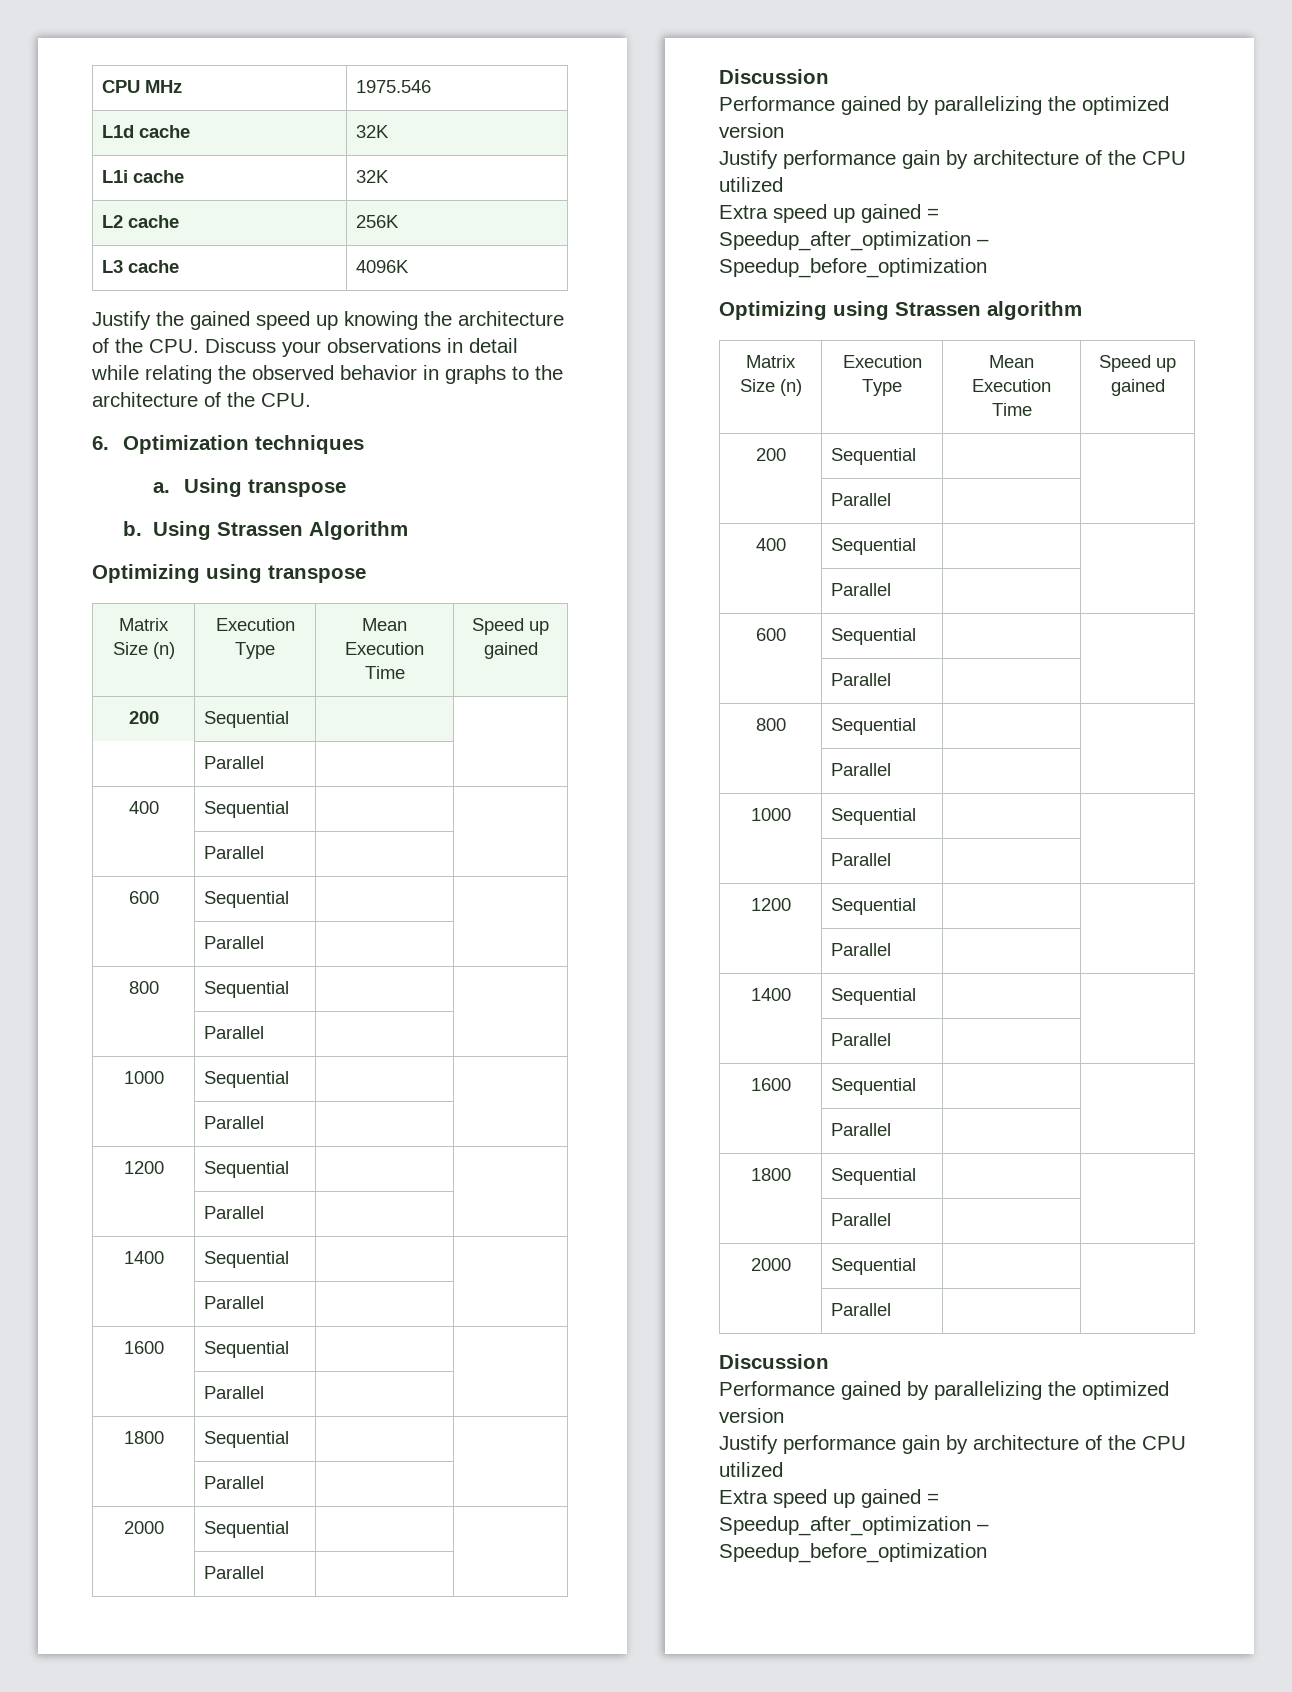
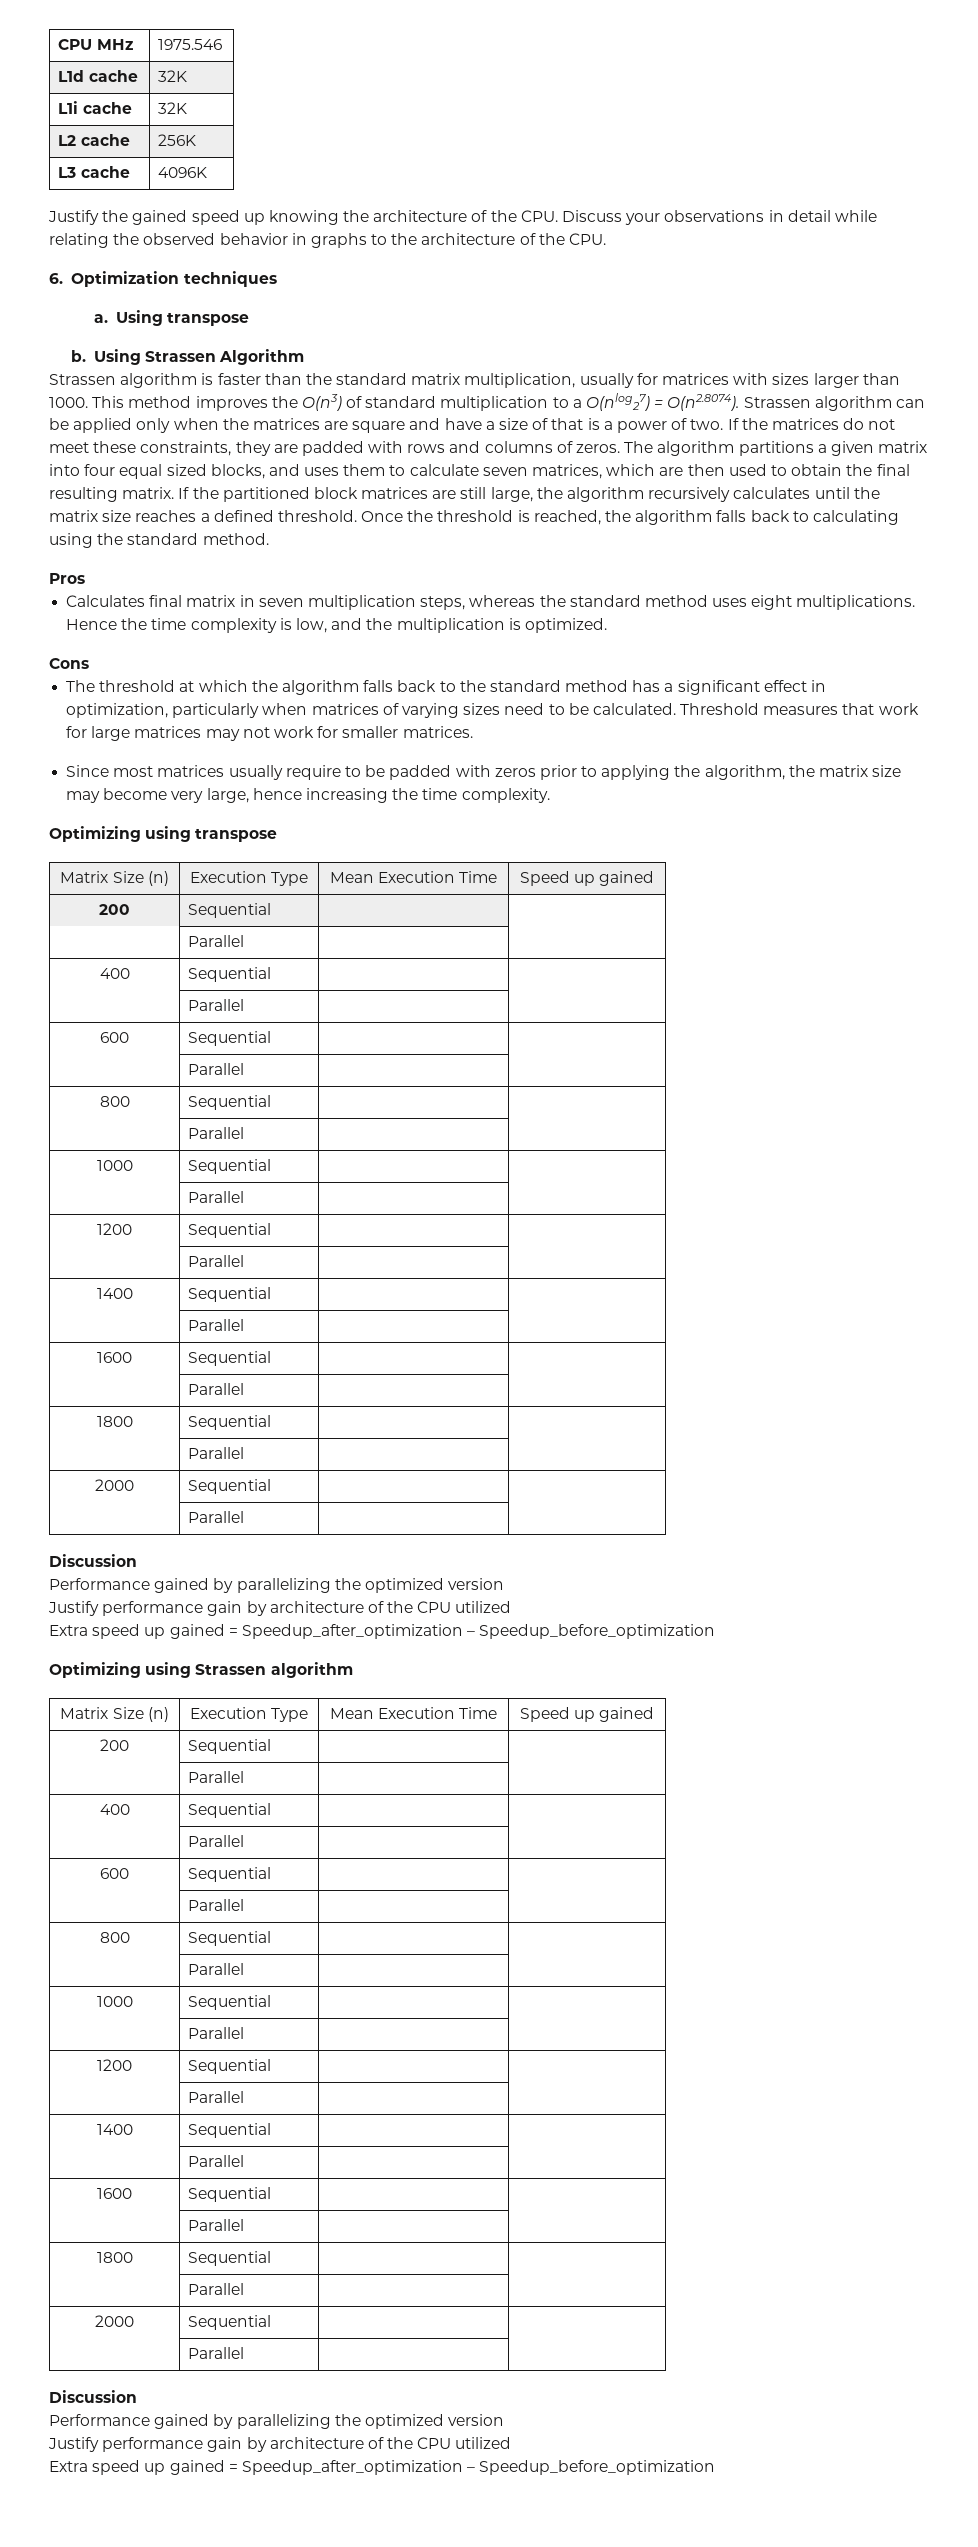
+ Strassen algorithm is faster than the standard matrix multiplication, usually for matrices with sizes larger than 1000. This method improves the O(n3) of standard multiplication to a O(nlog27) = O(n2.8074). Strassen algorithm can be applied only when the matrices are square and have a size of that is a power of two. If the matrices do not meet these constraints, they are padded with rows and columns of zeros. The algorithm partitions a given matrix into four equal sized blocks, and uses them to calculate seven matrices, which are then used to obtain the final resulting matrix. If the partitioned block matrices are still large, the algorithm recursively calculates until the matrix size reaches a defined threshold. Once the threshold is reached, the algorithm falls back to calculating using the standard method.
+ Pros
+ Calculates final matrix in seven multiplication steps, whereas the standard method uses eight multiplications. Hence the time complexity is low, and the multiplication is optimized.
+ Cons
+ The threshold at which the algorithm falls back to the standard method has a significant effect in optimization, particularly when matrices of varying sizes need to be calculated. Threshold measures that work for large matrices may not work for smaller matrices.
+ Since most matrices usually require to be padded with zeros prior to applying the algorithm, the matrix size may become very large, hence increasing the time complexity.

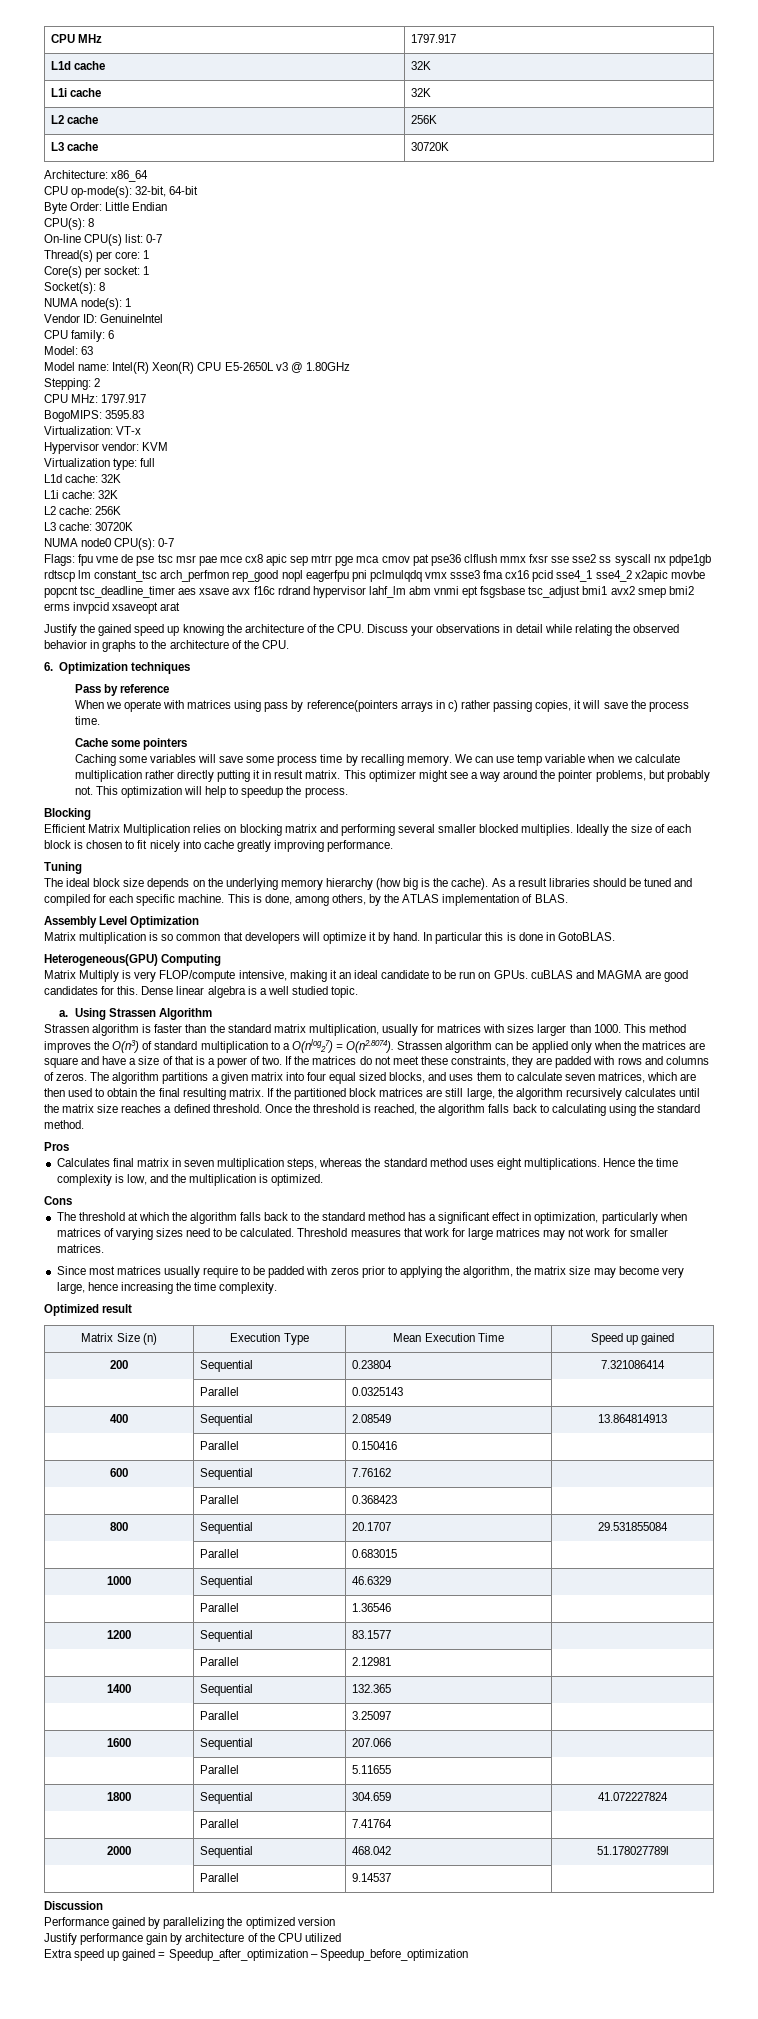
- CPU MHz | 1975.546
+ CPU MHz | 1797.917
- L3 cache | 4096K
+ L3 cache | 30720K
+ Architecture: x86_64
+ CPU op-mode(s): 32-bit, 64-bit
+ Byte Order: Little Endian
+ CPU(s): 8
+ On-line CPU(s) list: 0-7
+ Thread(s) per core: 1
+ Core(s) per socket: 1
+ Socket(s): 8
+ NUMA node(s): 1
+ Vendor ID: GenuineIntel
+ CPU family: 6
+ Model: 63
+ Model name: Intel(R) Xeon(R) CPU E5-2650L v3 @ 1.80GHz
+ Stepping: 2
+ CPU MHz: 1797.917
+ BogoMIPS: 3595.83
+ Virtualization: VT-x
+ Hypervisor vendor: KVM
+ Virtualization type: full
+ L1d cache: 32K
+ L1i cache: 32K
+ L2 cache: 256K
+ L3 cache: 30720K
+ NUMA node0 CPU(s): 0-7
+ Flags: fpu vme de pse tsc msr pae mce cx8 apic sep mtrr pge mca cmov pat pse36 clflush mmx fxsr sse sse2 ss syscall nx pdpe1gb rdtscp lm constant_tsc arch_perfmon rep_good nopl eagerfpu pni pclmulqdq vmx ssse3 fma cx16 pcid sse4_1 sse4_2 x2apic movbe popcnt tsc_deadline_timer aes xsave avx f16c rdrand hypervisor lahf_lm abm vnmi ept fsgsbase tsc_adjust bmi1 avx2 smep bmi2 erms invpcid xsaveopt arat
- a. Using transpose
- b.
+ Pass by reference
+ When we operate with matrices using pass by reference(pointers arrays in c) rather passing copies, it will save the process time.
+ Cache some pointers
+ Caching some variables will save some process time by recalling memory. We can use temp variable when we calculate multiplication rather directly putting it in result matrix. This optimizer might see a way around the pointer problems, but probably not. This optimization will help to speedup the process.
+ Blocking
+ Efficient Matrix Multiplication relies on blocking matrix and performing several smaller blocked multiplies. Ideally the size of each block is chosen to fit nicely into cache greatly improving performance.
+ Tuning
+ The ideal block size depends on the underlying memory hierarchy (how big is the cache). As a result libraries should be tuned and compiled for each specific machine. This is done, among others, by the ATLAS implementation of BLAS.
+ Assembly Level Optimization
+ Matrix multiplication is so common that developers will optimize it by hand. In particular this is done in GotoBLAS.
+ Heterogeneous(GPU) Computing
+ Matrix Multiply is very FLOP/compute intensive, making it an ideal candidate to be run on GPUs. cuBLAS and MAGMA are good candidates for this. Dense linear algebra is a well studied topic.
+ a.
- Optimizing using transpose
+ Optimized result
  Matrix Size (n) | Execution Type | Mean Execution Time | Speed up gained
- 200 | Sequential | |
- | Parallel | |
- 400 | Sequential | |
- | Parallel | |
- 600 | Sequential | |
- | Parallel | |
- 800 | Sequential | |
- | Parallel | |
- 1000 | Sequential | |
- | Parallel | |
- 1200 | Sequential | |
- | Parallel | |
- 1400 | Sequential | |
- | Parallel | |
- 1600 | Sequential | |
- | Parallel | |
- 1800 | Sequential | |
- | Parallel | |
- 2000 | Sequential | |
- | Parallel | |
+ 200 | Sequential | 0.23804 | 7.321086414
+ | Parallel | 0.0325143 |
+ 400 | Sequential | 2.08549 | 13.864814913
+ | Parallel | 0.150416 |
+ 600 | Sequential | 7.76162 |
+ | Parallel | 0.368423 |
+ 800 | Sequential | 20.1707 | 29.531855084
+ | Parallel | 0.683015 |
+ 1000 | Sequential | 46.6329 |
+ | Parallel | 1.36546 |
+ 1200 | Sequential | 83.1577 |
+ | Parallel | 2.12981 |
+ 1400 | Sequential | 132.365 |
+ | Parallel | 3.25097 |
+ 1600 | Sequential | 207.066 |
+ | Parallel | 5.11655 |
+ 1800 | Sequential | 304.659 | 41.072227824
+ | Parallel | 7.41764 |
+ 2000 | Sequential | 468.042 | 51.178027789l
+ | Parallel | 9.14537 |
- Optimizing using Strassen algorithm
- Matrix Size (n) | Execution Type | Mean Execution Time | Speed up gained
- 200 | Sequential | |
- | Parallel | |
- 400 | Sequential | |
- | Parallel | |
- 600 | Sequential | |
- | Parallel | |
- 800 | Sequential | |
- | Parallel | |
- 1000 | Sequential | |
- | Parallel | |
- 1200 | Sequential | |
- | Parallel | |
- 1400 | Sequential | |
- | Parallel | |
- 1600 | Sequential | |
- | Parallel | |
- 1800 | Sequential | |
- | Parallel | |
- 2000 | Sequential | |
- | Parallel | |
- Discussion
- Performance gained by parallelizing the optimized version
- Justify performance gain by architecture of the CPU utilized
- Extra speed up gained = Speedup_after_optimization – Speedup_before_optimization

